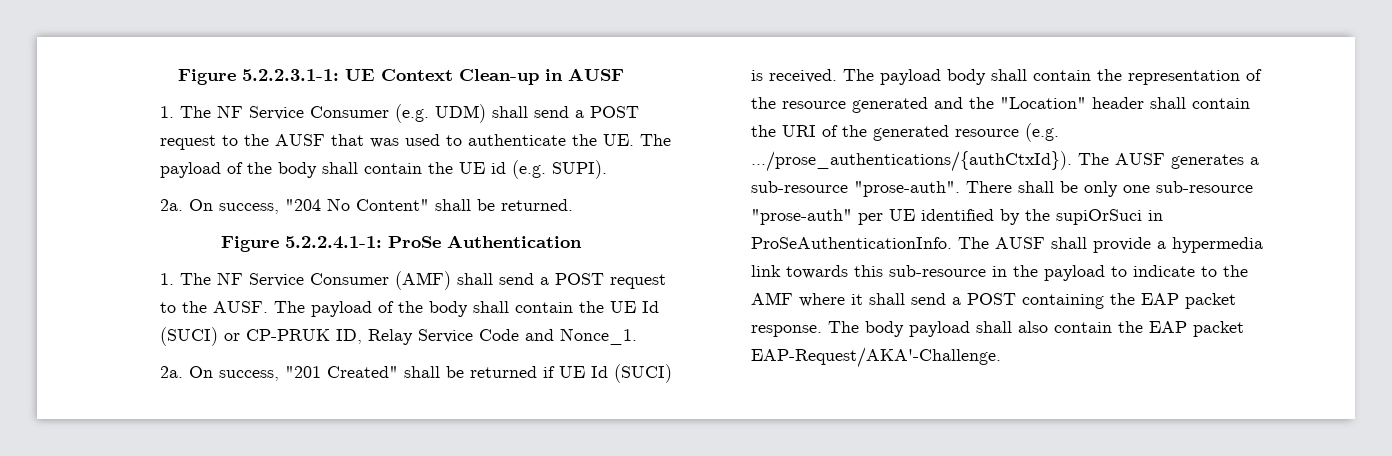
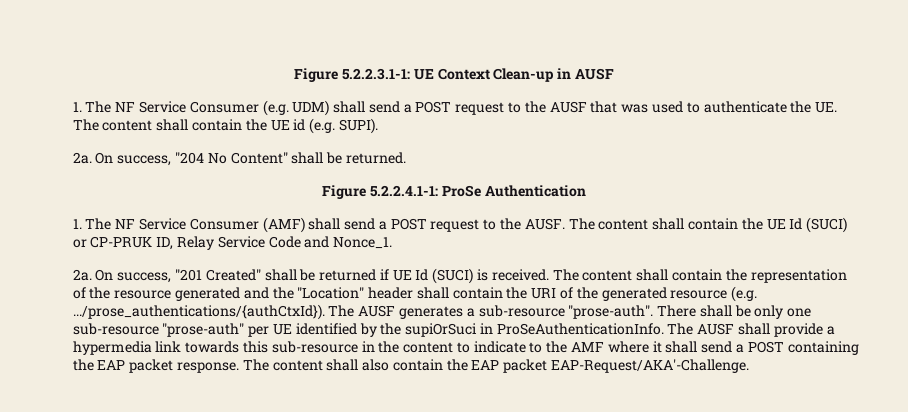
- 1. The NF Service Consumer (e.g. UDM) shall send a POST request to the AUSF that was used to authenticate the UE. The payload of the body shall contain the UE id (e.g. SUPI).
+ 1. The NF Service Consumer (e.g. UDM) shall send a POST request to the AUSF that was used to authenticate the UE. The content shall contain the UE id (e.g. SUPI).
- The payload of the body shall contain the UE Id (SUCI) or CP-PRUK ID, Relay Service Code and Nonce_1.
+ The content shall contain the UE Id (SUCI) or CP-PRUK ID, Relay Service Code and Nonce_1.
- The payload body shall contain the representation of the resource generated and the "Location" header shall contain the URI of the generated resource (e.g. .../prose_authentications/{authCtxId}). The AUSF generates a sub-resource "prose-auth".
+ The content shall contain the representation of the resource generated and the "Location" header shall contain the URI of the generated resource (e.g. .../prose_authentications/{authCtxId}). The AUSF generates a sub-resource "prose-auth".
- The AUSF shall provide a hypermedia link towards this sub-resource in the payload to indicate to the AMF where it shall send a POST containing the EAP packet response.
+ The AUSF shall provide a hypermedia link towards this sub-resource in the content to indicate to the AMF where it shall send a POST containing the EAP packet response.
- The body payload shall also contain the EAP packet EAP-Request/AKA'-Challenge.
+ The content shall also contain the EAP packet EAP-Request/AKA'-Challenge.

